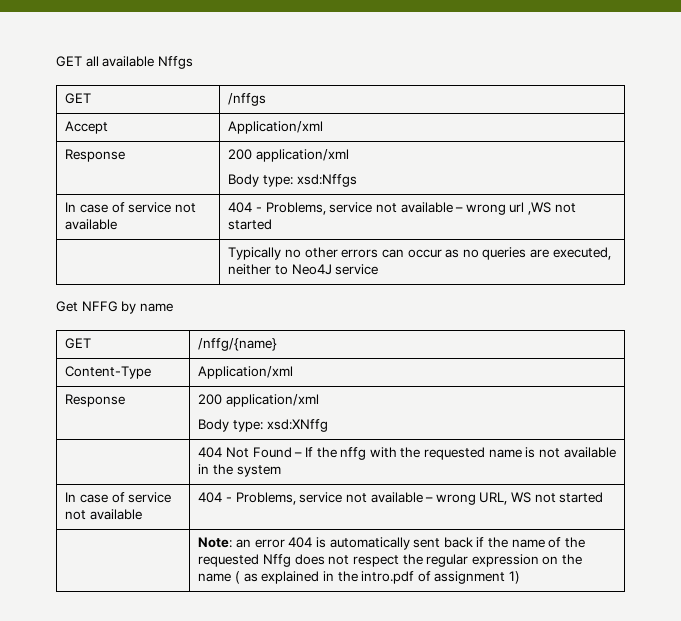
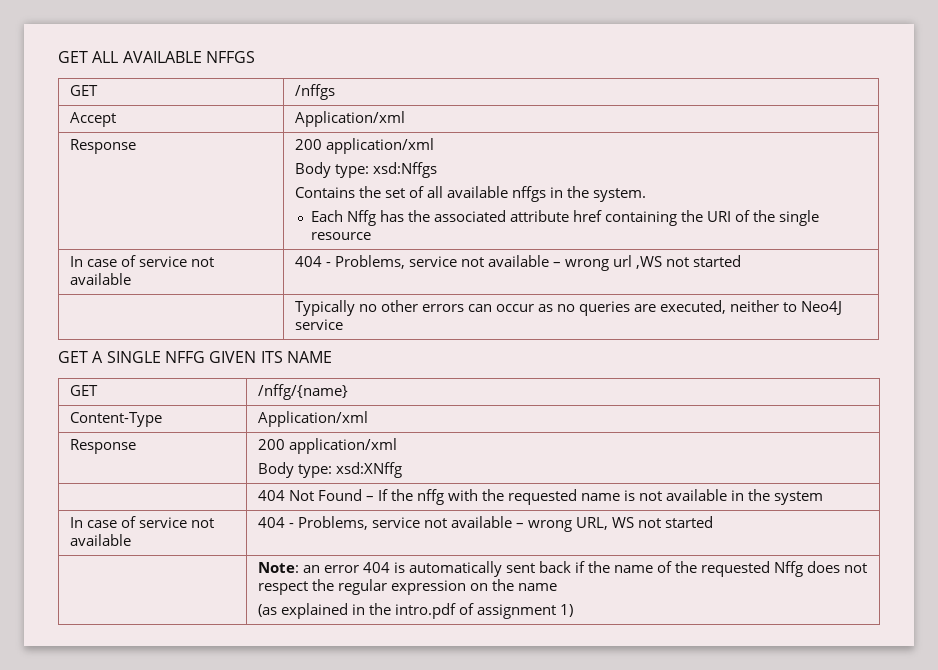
- GET all available Nffgs
+ GET ALL AVAILABLE NFFGS
  Accept | Application/xml
  Response | 200 application/xml
  Body type: xsd:Nffgs
+ Contains the set of all available nffgs in the system.
+ Each Nffg has the associated attribute href containing the URI of the single resource
- Get NFFG by name
+ GET A SINGLE NFFG GIVEN ITS NAME
- | Note: an error 404 is automatically sent back if the name of the requested Nffg does not respect the regular expression on the name ( as explained in the intro.pdf of assignment 1)
+ | Note: an error 404 is automatically sent back if the name of the requested Nffg does not respect the regular expression on the name
+ (as explained in the intro.pdf of assignment 1)

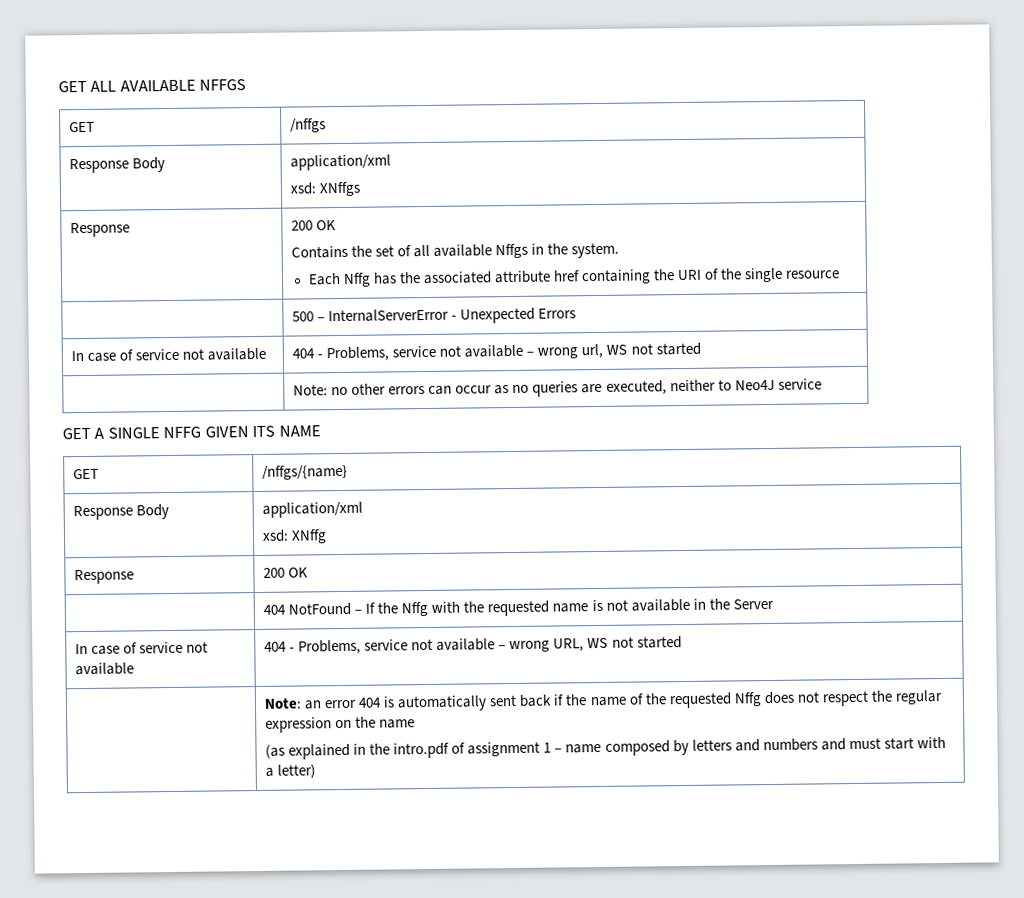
  GET | /nffgs
- Accept | Application/xml
- Response | 200 application/xml
- Body type: xsd:Nffgs
- Contains the set of all available nffgs in the system.
+ Response Body | application/xml
+ xsd: XNffgs
+ Response | 200 OK
+ Contains the set of all available Nffgs in the system.
+ | 500 – InternalServerError - Unexpected Errors
- In case of service not available | 404 - Problems, service not available – wrong url ,WS not started
- | Typically no other errors can occur as no queries are executed, neither to Neo4J service
+ In case of service not available | 404 - Problems, service not available – wrong url, WS not started
+ | Note: no other errors can occur as no queries are executed, neither to Neo4J service
- GET | /nffg/{name}
- Content-Type | Application/xml
- Response | 200 application/xml
- Body type: xsd:XNffg
- | 404 Not Found – If the nffg with the requested name is not available in the system
+ GET | /nffgs/{name}
+ Response Body | application/xml
+ xsd: XNffg
+ Response | 200 OK
+ | 404 NotFound – If the Nffg with the requested name is not available in the Server
- (as explained in the intro.pdf of assignment 1)
+ (as explained in the intro.pdf of assignment 1 – name composed by letters and numbers and must start with a letter)

